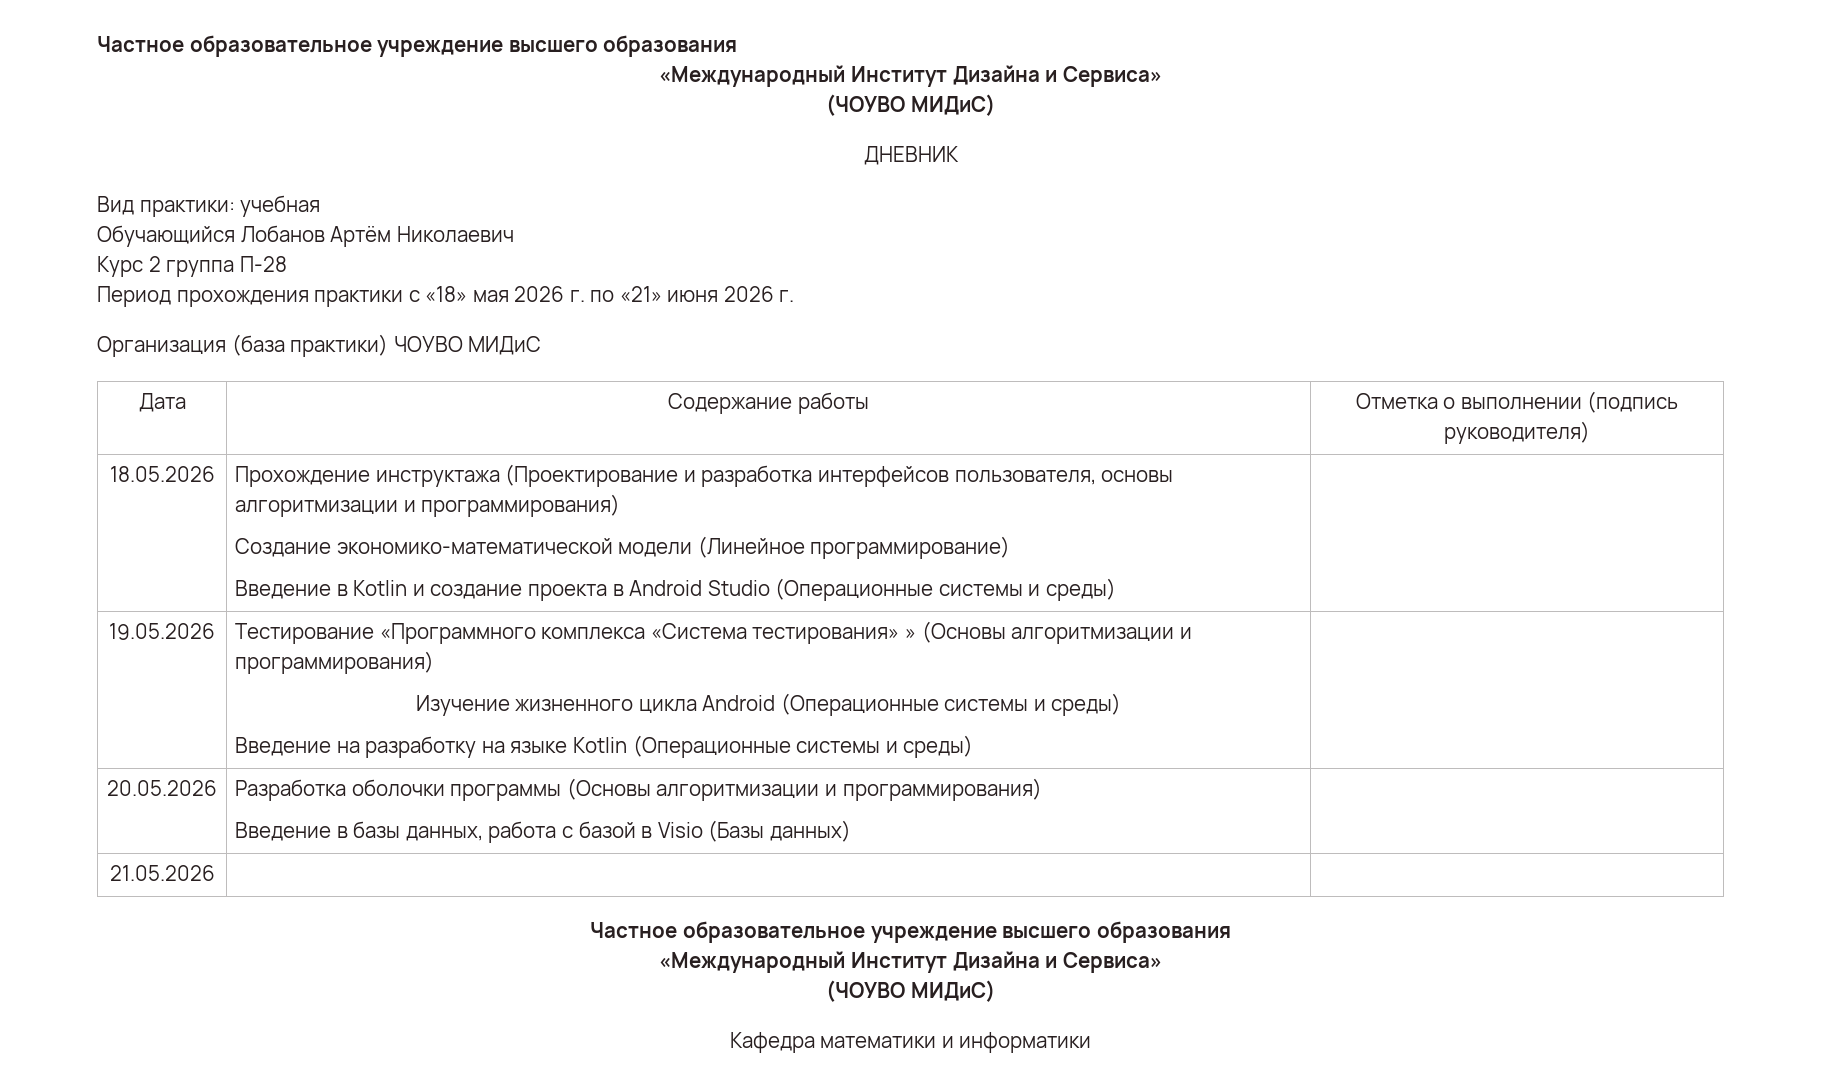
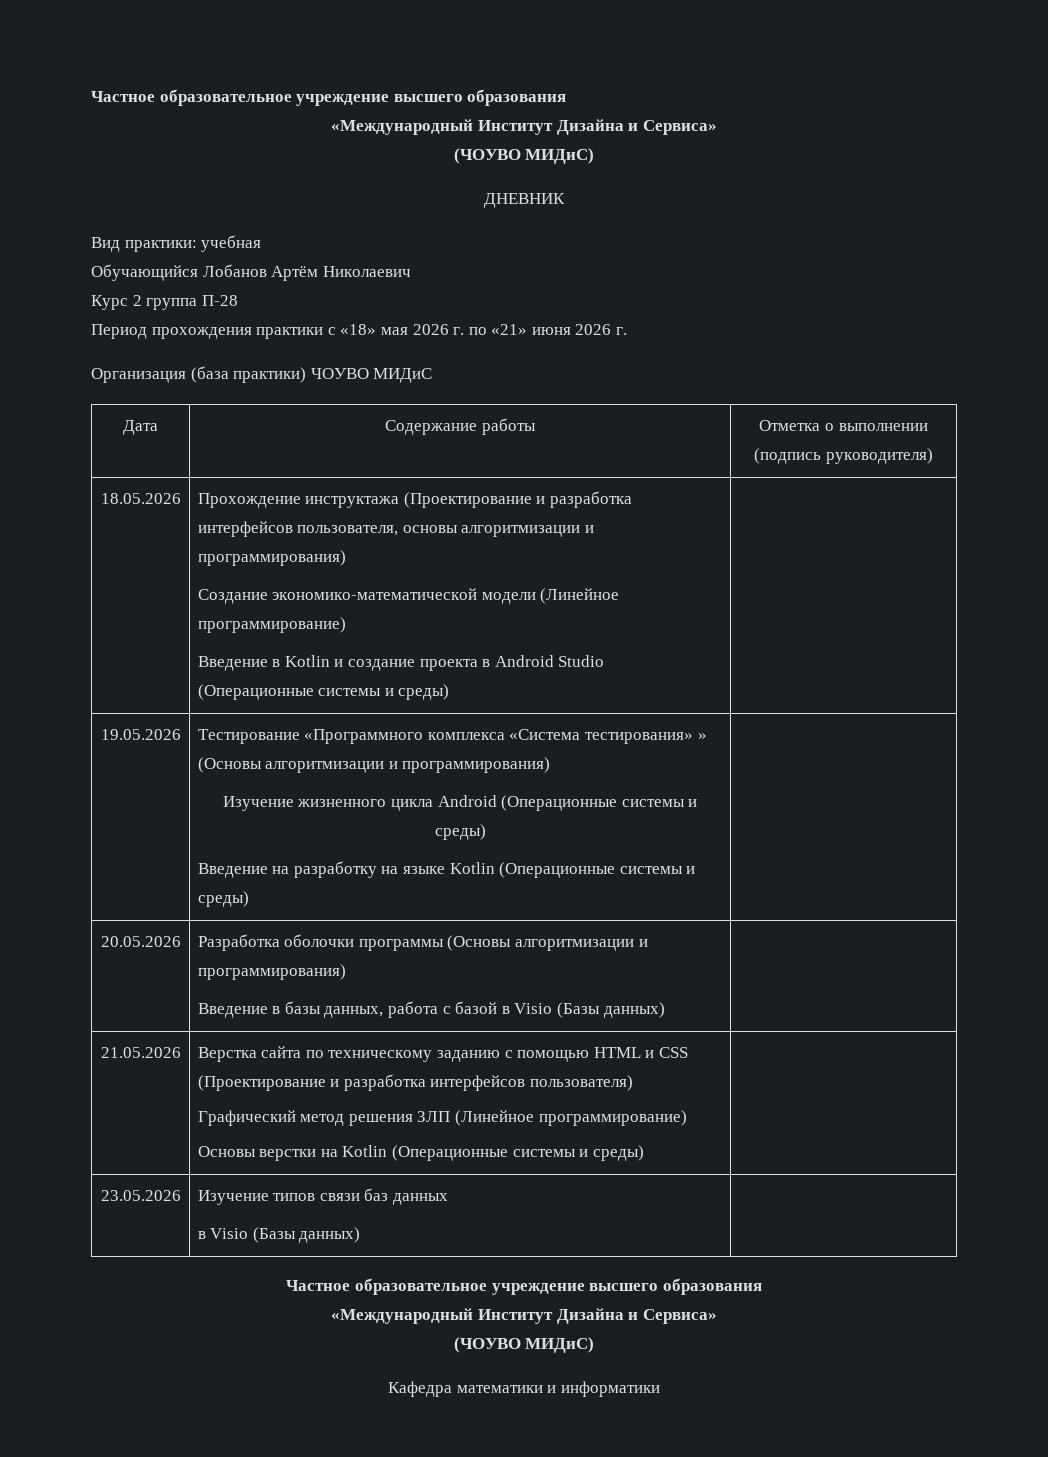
- 21.05.2026 | |
+ 21.05.2026 | Верстка сайта по техническому заданию с помощью HTML и CSS (Проектирование и разработка интерфейсов пользователя)
+ Графический метод решения ЗЛП (Линейное программирование)
+ Основы верстки на Kotlin (Операционные системы и среды) |
+ 23.05.2026 | Изучение типов связи баз данных
+ в Visio (Базы данных) |

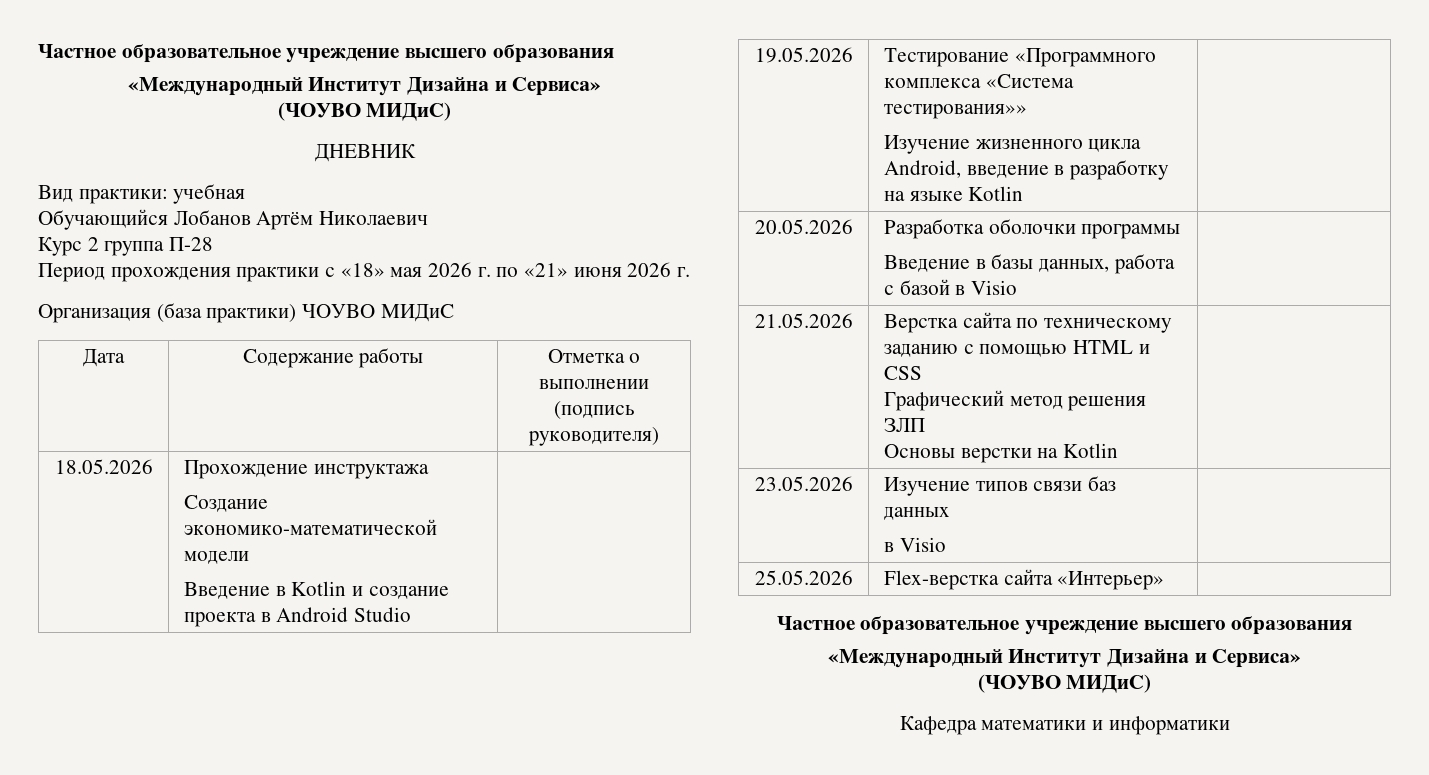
- 18.05.2026 | Прохождение инструктажа (Проектирование и разработка интерфейсов пользователя, основы алгоритмизации и программирования)
- Создание экономико-математической модели (Линейное программирование)
- Введение в Kotlin и создание проекта в Android Studio (Операционные системы и среды) |
+ 18.05.2026 | Прохождение инструктажа
+ Создание экономико-математической модели
+ Введение в Kotlin и создание проекта в Android Studio |
- 19.05.2026 | Тестирование «Программного комплекса «Система тестирования» » (Основы алгоритмизации и программирования)
- Изучение жизненного цикла Android (Операционные системы и среды)
- Введение на разработку на языке Kotlin (Операционные системы и среды) |
+ 19.05.2026 | Тестирование «Программного комплекса «Система тестирования»»
+ Изучение жизненного цикла Android, введение в разработку на языке Kotlin |
- 20.05.2026 | Разработка оболочки программы (Основы алгоритмизации и программирования)
- Введение в базы данных, работа с базой в Visio (Базы данных) |
+ 20.05.2026 | Разработка оболочки программы
+ Введение в базы данных, работа с базой в Visio |
- 21.05.2026 | Верстка сайта по техническому заданию с помощью HTML и CSS (Проектирование и разработка интерфейсов пользователя)
- Графический метод решения ЗЛП (Линейное программирование)
- Основы верстки на Kotlin (Операционные системы и среды) |
+ 21.05.2026 | Верстка сайта по техническому заданию с помощью HTML и CSS
+ Графический метод решения ЗЛП
+ Основы верстки на Kotlin |
  23.05.2026 | Изучение типов связи баз данных
- в Visio (Базы данных) |
+ в Visio |
+ 25.05.2026 | Flex-верстка сайта «Интерьер» |

